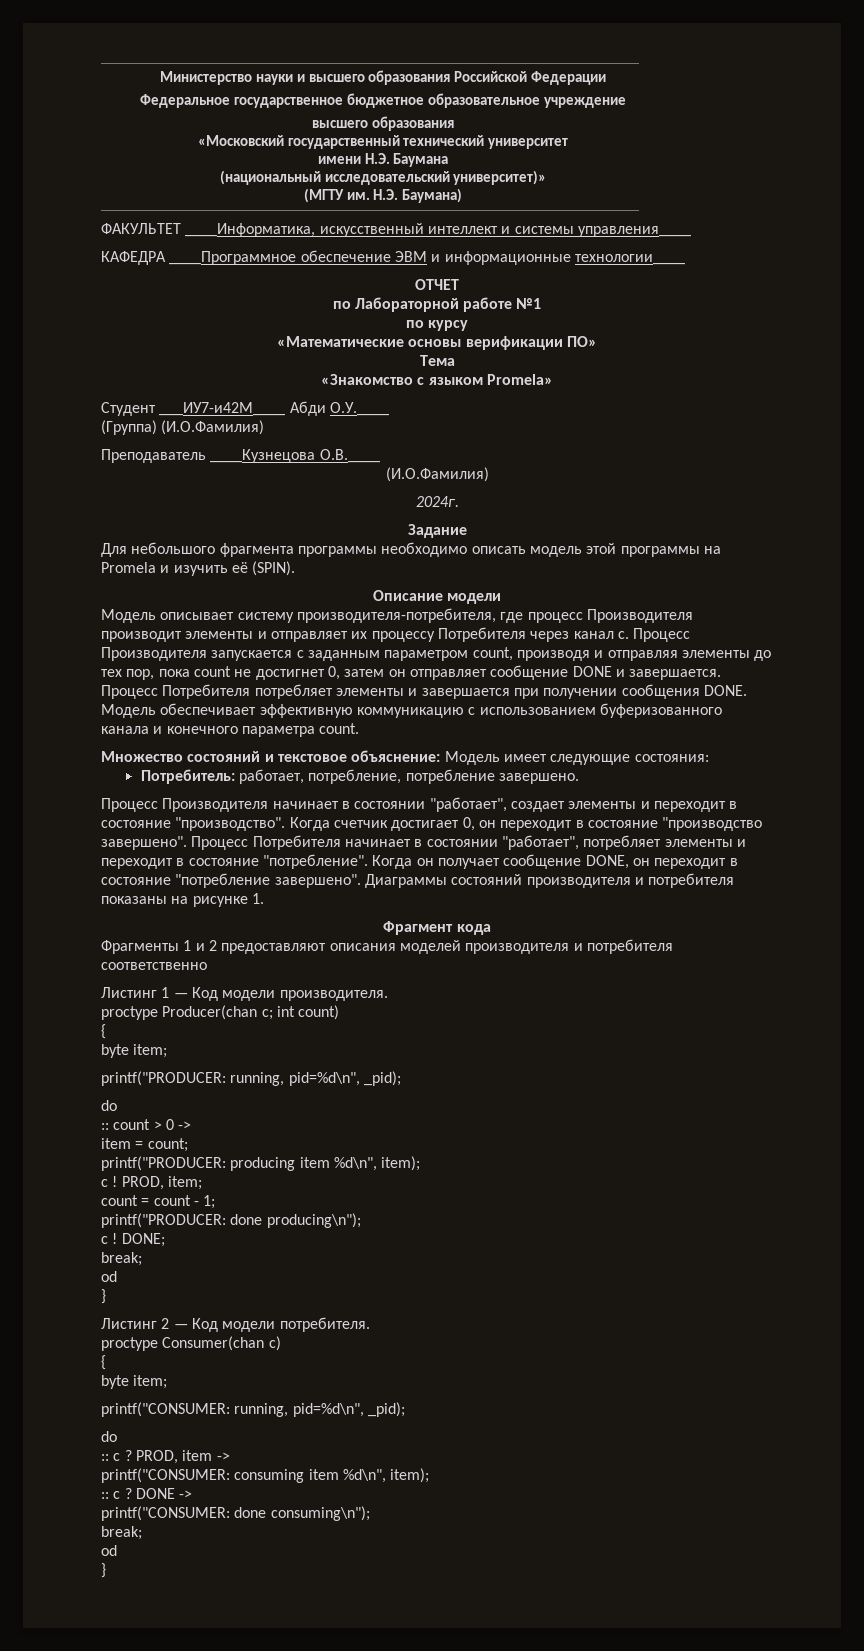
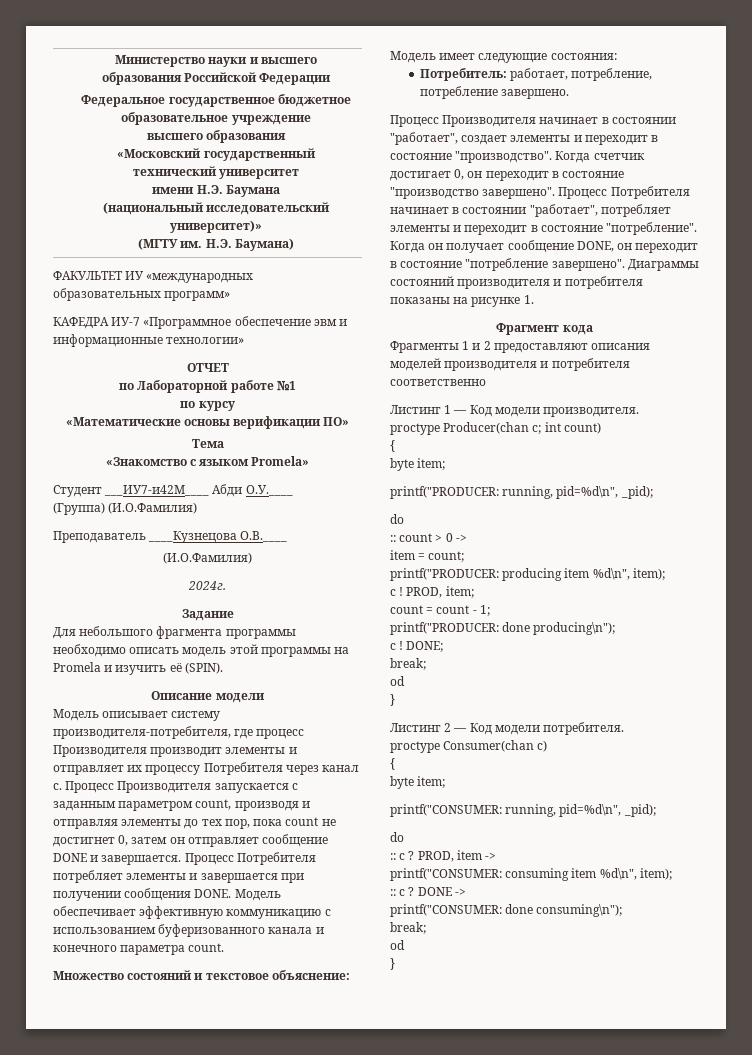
- ФАКУЛЬТЕТ ____Информатика, искусственный интеллект и системы управления____
- КАФЕДРА ____Программное обеспечение ЭВМ и информационные технологии____
+ ФАКУЛЬТЕТ ИУ «международных образовательных программ»
+ КАФЕДРА ИУ-7 «Программное обеспечение эвм и информационные технологии»

